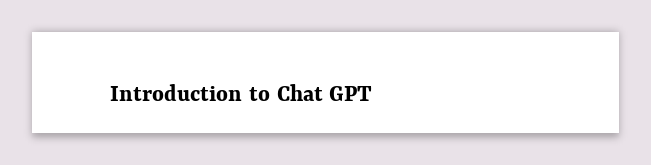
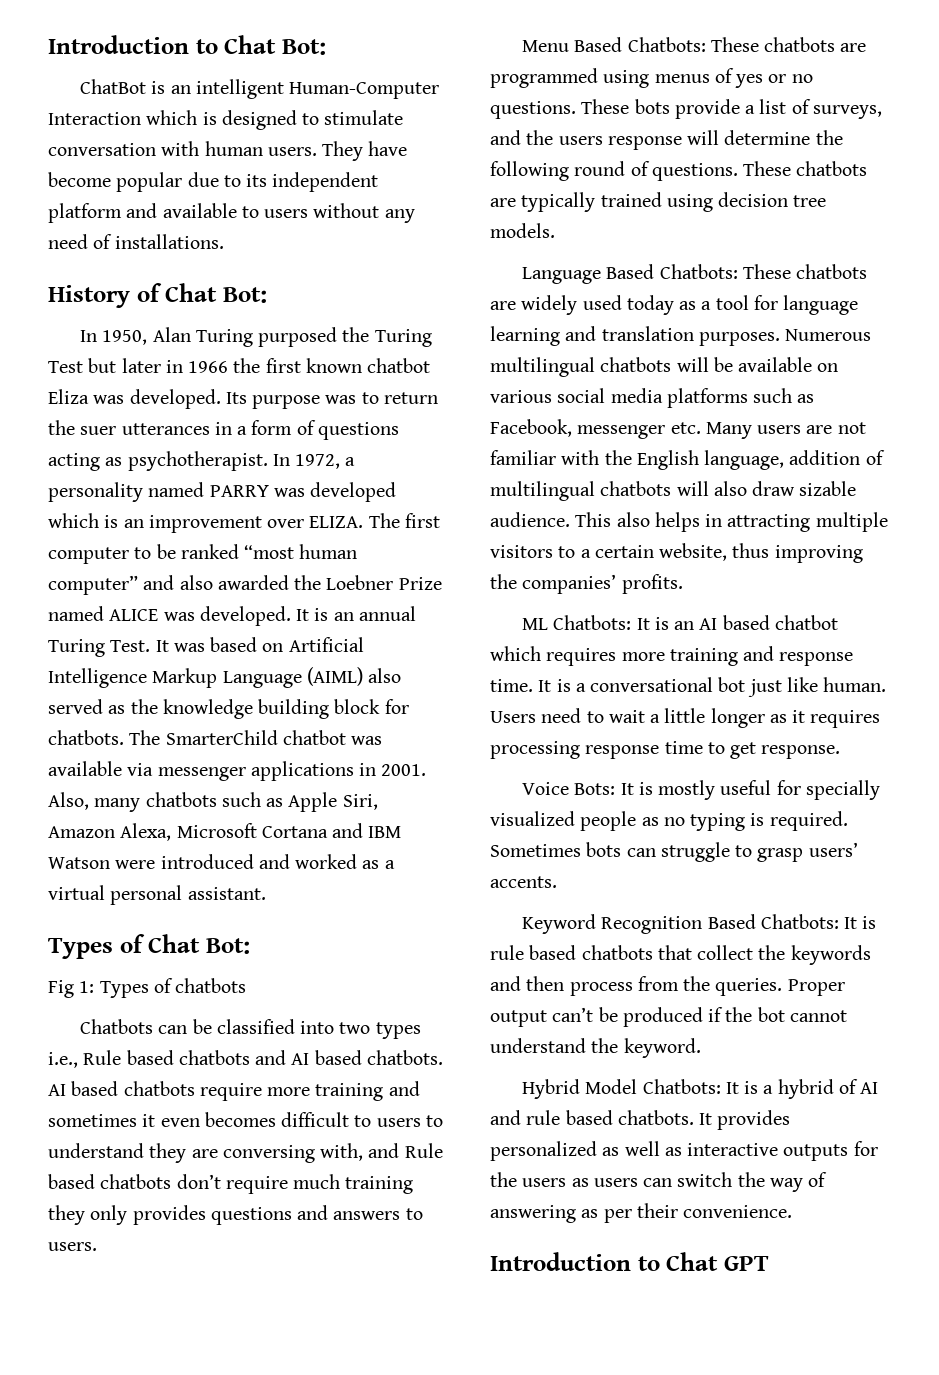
+ Introduction to Chat Bot:
+ ChatBot is an intelligent Human-Computer Interaction which is designed to stimulate conversation with human users. They have become popular due to its independent platform and available to users without any need of installations.
+ History of Chat Bot:
+ In 1950, Alan Turing purposed the Turing Test but later in 1966 the first known chatbot Eliza was developed. Its purpose was to return the suer utterances in a form of questions acting as psychotherapist. In 1972, a personality named PARRY was developed which is an improvement over ELIZA. The first computer to be ranked “most human computer” and also awarded the Loebner Prize named ALICE was developed. It is an annual Turing Test. It was based on Artificial Intelligence Markup Language (AIML) also served as the knowledge building block for chatbots. The SmarterChild chatbot was available via messenger applications in 2001. Also, many chatbots such as Apple Siri, Amazon Alexa, Microsoft Cortana and IBM Watson were introduced and worked as a virtual personal assistant.
+ Types of Chat Bot:
+ Fig 1: Types of chatbots
+ Chatbots can be classified into two types i.e., Rule based chatbots and AI based chatbots. AI based chatbots require more training and sometimes it even becomes difficult to users to understand they are conversing with, and Rule based chatbots don’t require much training they only provides questions and answers to users.
+ Menu Based Chatbots: These chatbots are programmed using menus of yes or no questions. These bots provide a list of surveys, and the users response will determine the following round of questions. These chatbots are typically trained using decision tree models.
+ Language Based Chatbots: These chatbots are widely used today as a tool for language learning and translation purposes. Numerous multilingual chatbots will be available on various social media platforms such as Facebook, messenger etc. Many users are not familiar with the English language, addition of multilingual chatbots will also draw sizable audience. This also helps in attracting multiple visitors to a certain website, thus improving the companies’ profits.
+ ML Chatbots: It is an AI based chatbot which requires more training and response time. It is a conversational bot just like human. Users need to wait a little longer as it requires processing response time to get response.
+ Voice Bots: It is mostly useful for specially visualized people as no typing is required. Sometimes bots can struggle to grasp users’ accents.
+ Keyword Recognition Based Chatbots: It is rule based chatbots that collect the keywords and then process from the queries. Proper output can’t be produced if the bot cannot understand the keyword.
+ Hybrid Model Chatbots: It is a hybrid of AI and rule based chatbots. It provides personalized as well as interactive outputs for the users as users can switch the way of answering as per their convenience.

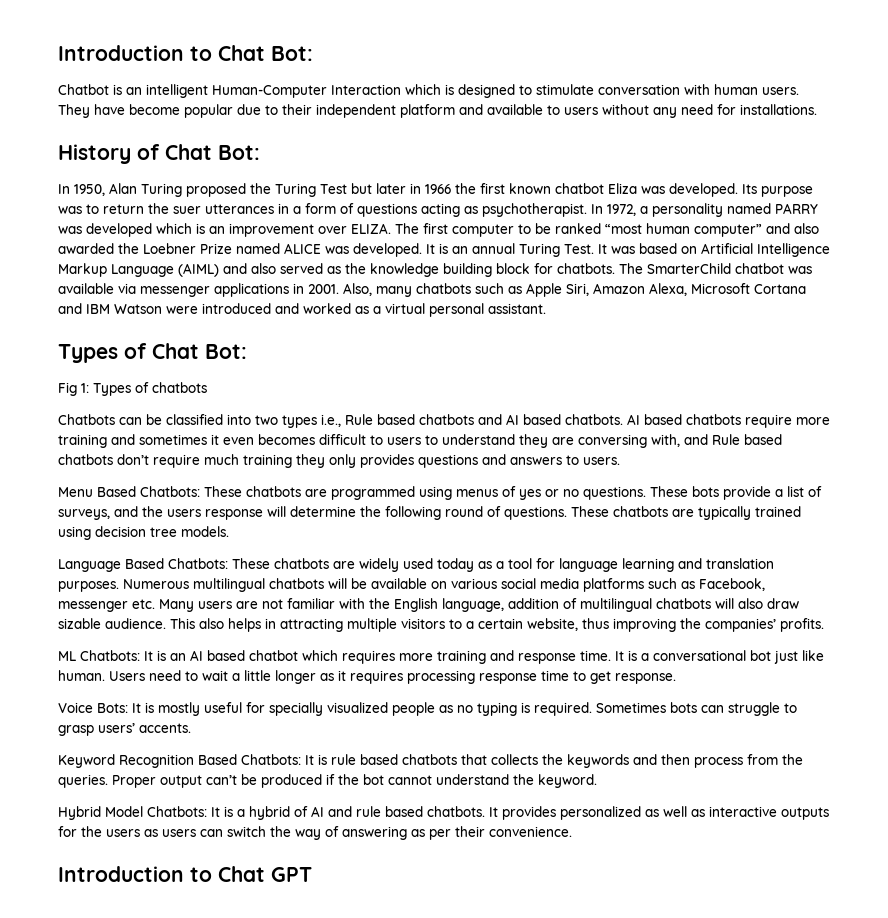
- ChatBot is an intelligent Human-Computer Interaction which is designed to stimulate conversation with human users.
+ Chatbot is an intelligent Human-Computer Interaction which is designed to stimulate conversation with human users.
- They have become popular due to its independent platform and available to users without any need of installations.
+ They have become popular due to their independent platform and available to users without any need for installations.
- In 1950, Alan Turing purposed the Turing Test but later in 1966 the first known chatbot Eliza was developed.
+ In 1950, Alan Turing proposed the Turing Test but later in 1966 the first known chatbot Eliza was developed.
- It was based on Artificial Intelligence Markup Language (AIML) also served as the knowledge building block for chatbots.
+ It was based on Artificial Intelligence Markup Language (AIML) and also served as the knowledge building block for chatbots.
- Keyword Recognition Based Chatbots: It is rule based chatbots that collect the keywords and then process from the queries.
+ Keyword Recognition Based Chatbots: It is rule based chatbots that collects the keywords and then process from the queries.

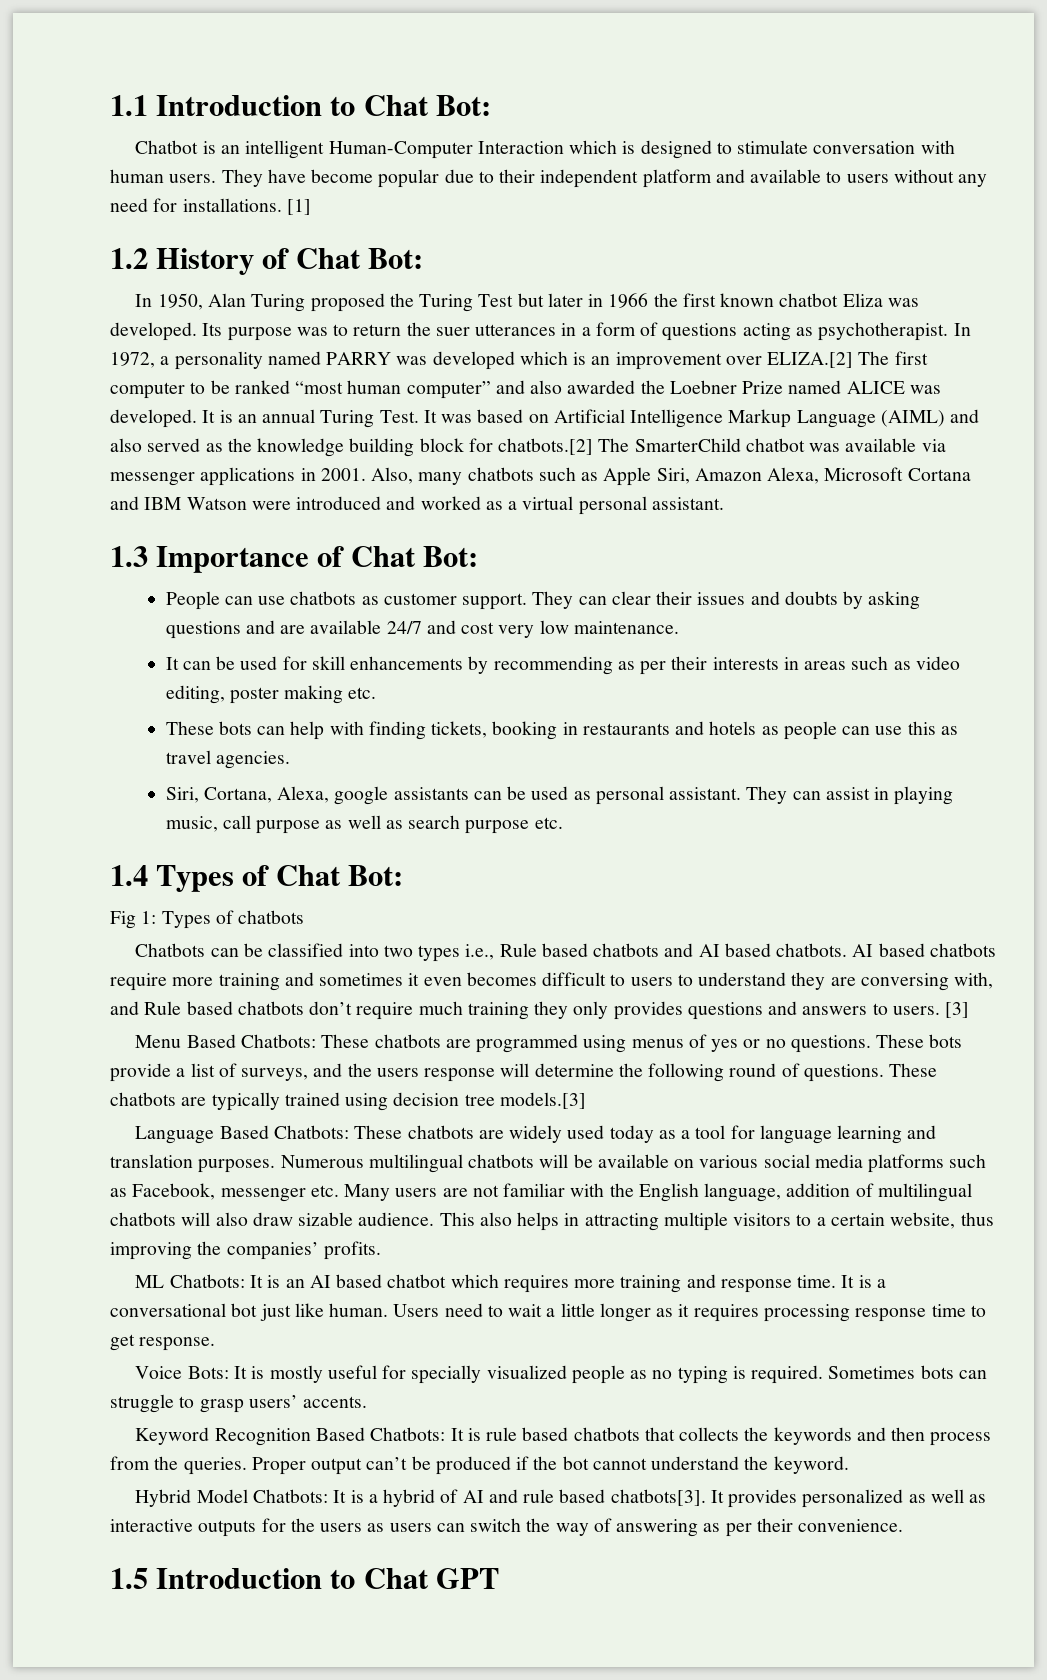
- Introduction to Chat Bot:
+ 1.1 Introduction to Chat Bot:
- They have become popular due to their independent platform and available to users without any need for installations.
- History of Chat Bot:
+ They have become popular due to their independent platform and available to users without any need for installations. [1]
+ 1.2 History of Chat Bot:
- In 1972, a personality named PARRY was developed which is an improvement over ELIZA. The first computer to be ranked “most human computer” and also awarded the Loebner Prize named ALICE was developed.
+ In 1972, a personality named PARRY was developed which is an improvement over ELIZA.[2] The first computer to be ranked “most human computer” and also awarded the Loebner Prize named ALICE was developed.
- It was based on Artificial Intelligence Markup Language (AIML) and also served as the knowledge building block for chatbots. The SmarterChild chatbot was available via messenger applications in 2001.
+ It was based on Artificial Intelligence Markup Language (AIML) and also served as the knowledge building block for chatbots.[2] The SmarterChild chatbot was available via messenger applications in 2001.
- Types of Chat Bot:
+ 1.3 Importance of Chat Bot:
+ People can use chatbots as customer support. They can clear their issues and doubts by asking questions and are available 24/7 and cost very low maintenance.
+ It can be used for skill enhancements by recommending as per their interests in areas such as video editing, poster making etc.
+ These bots can help with finding tickets, booking in restaurants and hotels as people can use this as travel agencies.
+ Siri, Cortana, Alexa, google assistants can be used as personal assistant. They can assist in playing music, call purpose as well as search purpose etc.
+ 1.4 Types of Chat Bot:
+ [3]
- These chatbots are typically trained using decision tree models.
+ These chatbots are typically trained using decision tree models.[3]
- Hybrid Model Chatbots: It is a hybrid of AI and rule based chatbots.
+ Hybrid Model Chatbots: It is a hybrid of AI and rule based chatbots[3].
- Introduction to Chat GPT
+ 1.5 Introduction to Chat GPT

